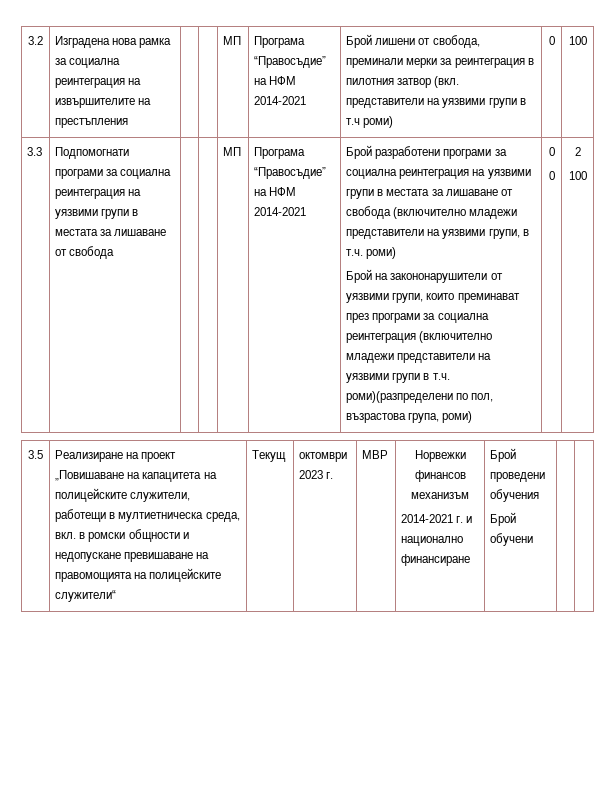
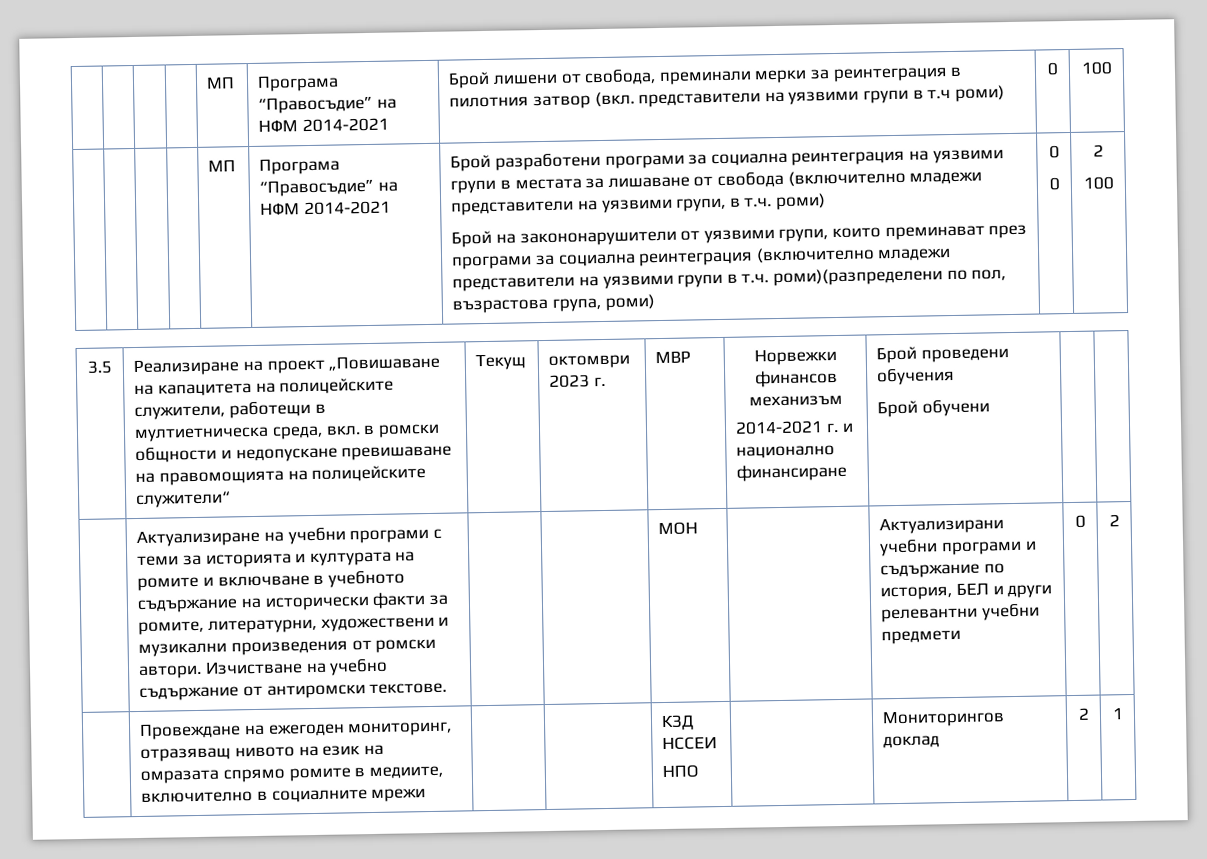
- 3.2 | Изградена нова рамка за социална реинтеграция на извършителите на престъпления | | | МП | Програма “Правосъдие” на НФМ 2014-2021 | Брой лишени от свобода, преминали мерки за реинтеграция в пилотния затвор (вкл. представители на уязвими групи в т.ч роми) | 0 | 100
+ | | | | МП | Програма “Правосъдие” на НФМ 2014-2021 | Брой лишени от свобода, преминали мерки за реинтеграция в пилотния затвор (вкл. представители на уязвими групи в т.ч роми) | 0 | 100
- 3.3 | Подпомогнати програми за социална реинтеграция на уязвими групи в местата за лишаване от свобода
+ Актуализиране на учебни програми с теми за историята и културата на ромите и включване в учебното съдържание на исторически факти за ромите, литературни, художествени и музикални произведения от ромски автори. Изчистване на учебно съдържание от антиромски текстове. | | | МОН | | Актуализирани учебни програми и съдържание по история, БЕЛ и други релевантни учебни предмети | 0 | 2
+ | Провеждане на ежегоден мониторинг, отразяващ нивото на език на омразата спрямо ромите в медиите, включително в социалните мрежи | | | КЗД НССЕИ
+ НПО | | Мониторингов доклад | 2 | 1

